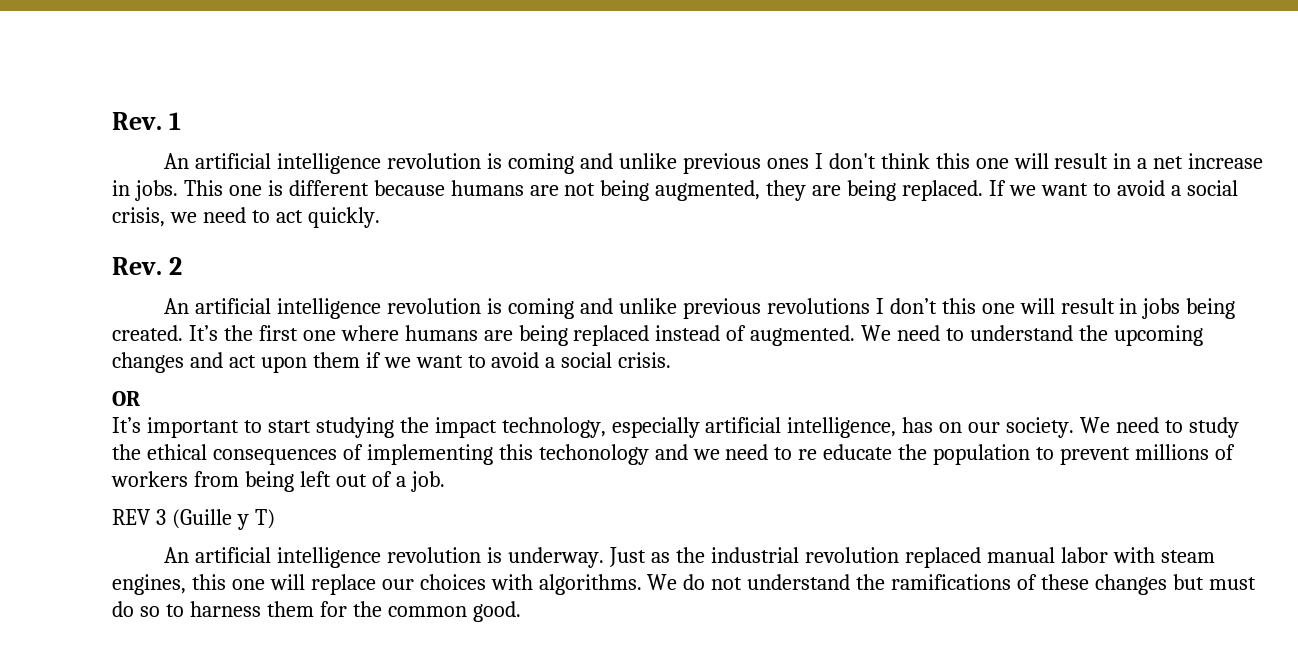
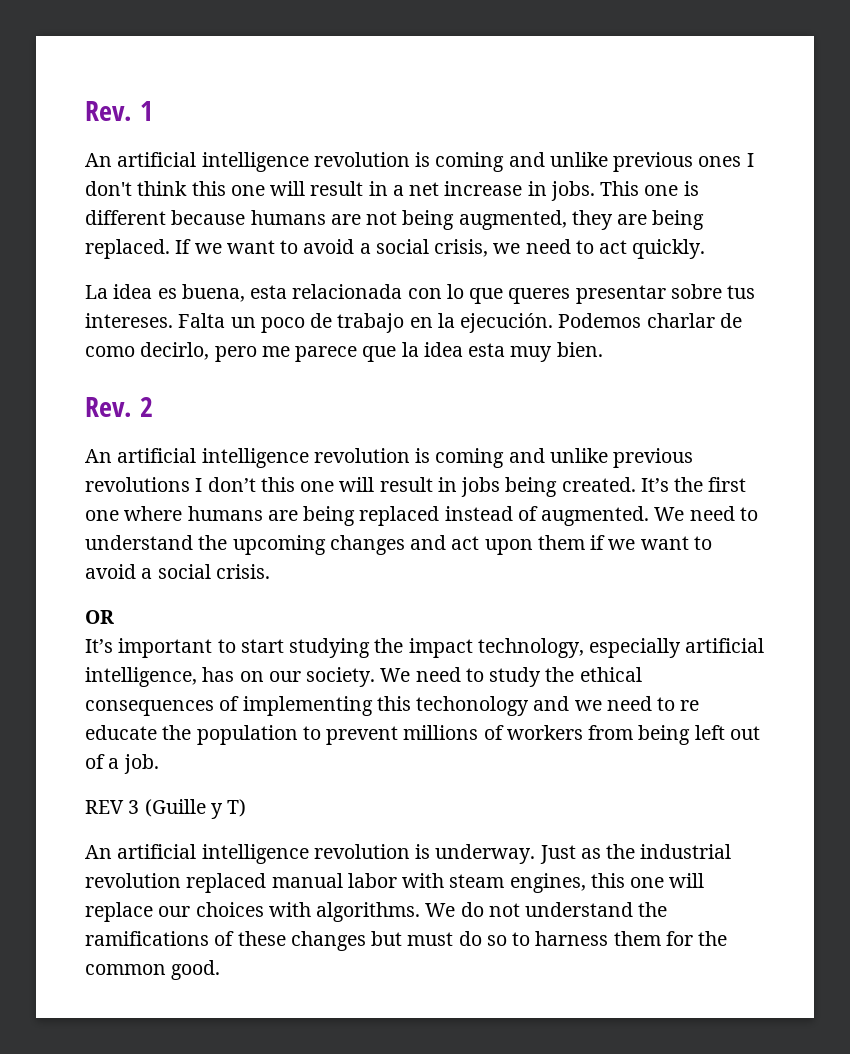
+ La idea es buena, esta relacionada con lo que queres presentar sobre tus intereses. Falta un poco de trabajo en la ejecución. Podemos charlar de como decirlo, pero me parece que la idea esta muy bien.

